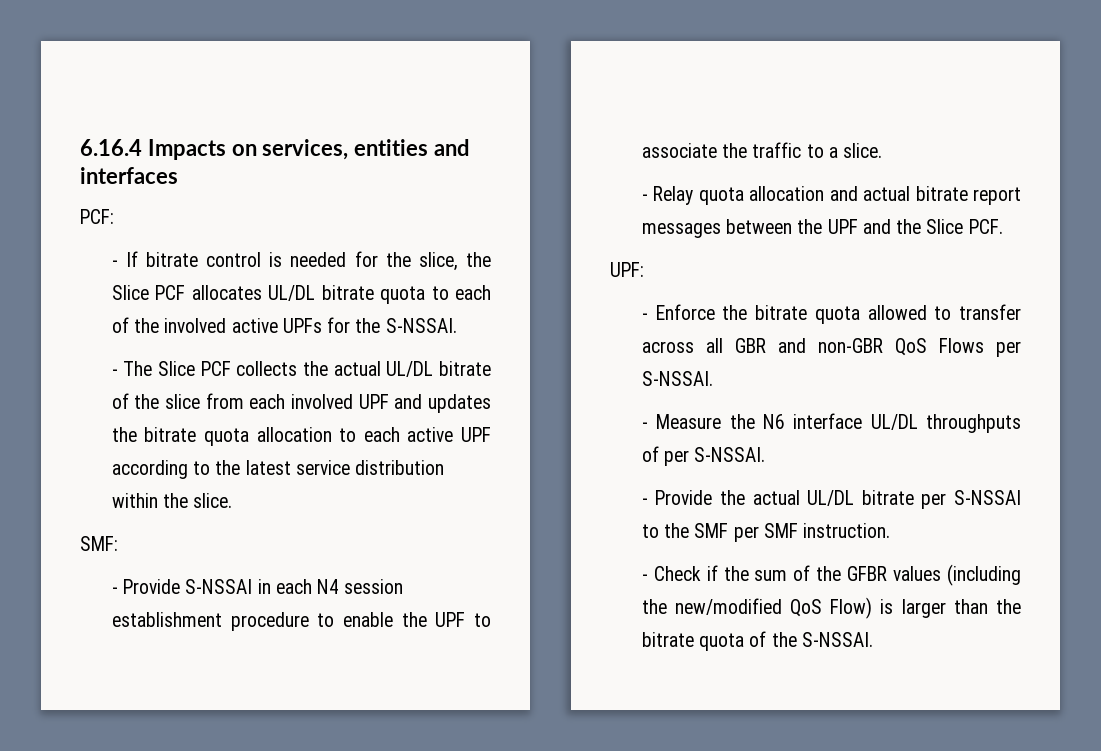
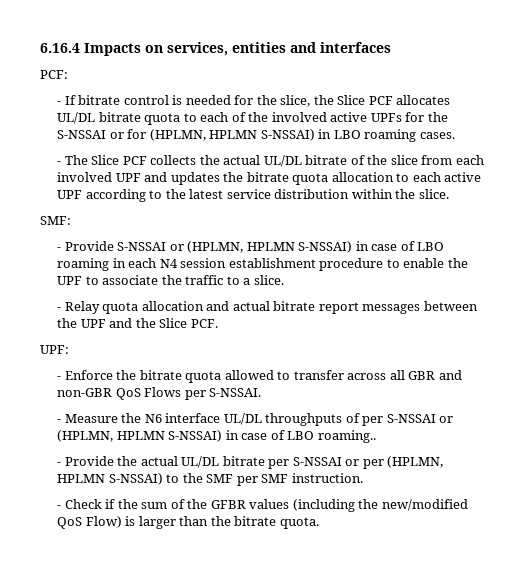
- - If bitrate control is needed for the slice, the Slice PCF allocates UL/DL bitrate quota to each of the involved active UPFs for the S-NSSAI.
+ - If bitrate control is needed for the slice, the Slice PCF allocates UL/DL bitrate quota to each of the involved active UPFs for the S-NSSAI or for (HPLMN, HPLMN S-NSSAI) in LBO roaming cases.
- - Provide S-NSSAI in each N4 session establishment procedure to enable the UPF to associate the traffic to a slice.
+ - Provide S-NSSAI or (HPLMN, HPLMN S-NSSAI) in case of LBO roaming in each N4 session establishment procedure to enable the UPF to associate the traffic to a slice.
- - Measure the N6 interface UL/DL throughputs of per S-NSSAI.
+ - Measure the N6 interface UL/DL throughputs of per S-NSSAI or (HPLMN, HPLMN S-NSSAI) in case of LBO roaming..
- - Provide the actual UL/DL bitrate per S-NSSAI to the SMF per SMF instruction.
+ - Provide the actual UL/DL bitrate per S-NSSAI or per (HPLMN, HPLMN S-NSSAI) to the SMF per SMF instruction.
- - Check if the sum of the GFBR values (including the new/modified QoS Flow) is larger than the bitrate quota of the S-NSSAI.
+ - Check if the sum of the GFBR values (including the new/modified QoS Flow) is larger than the bitrate quota.

